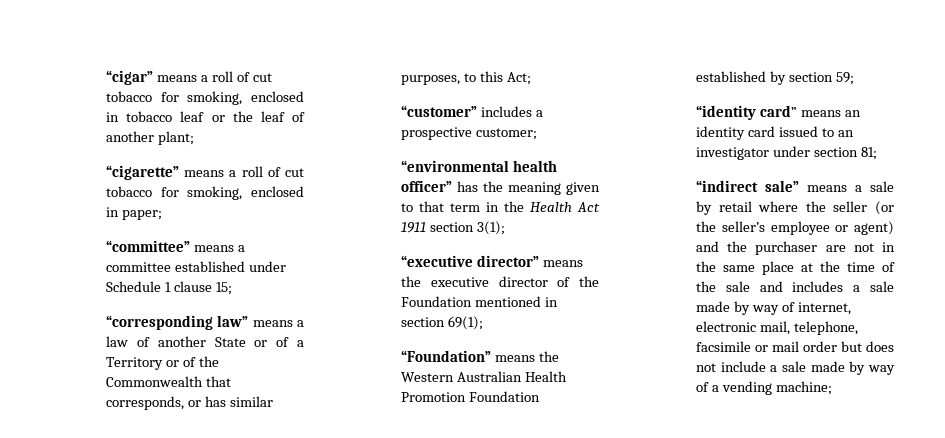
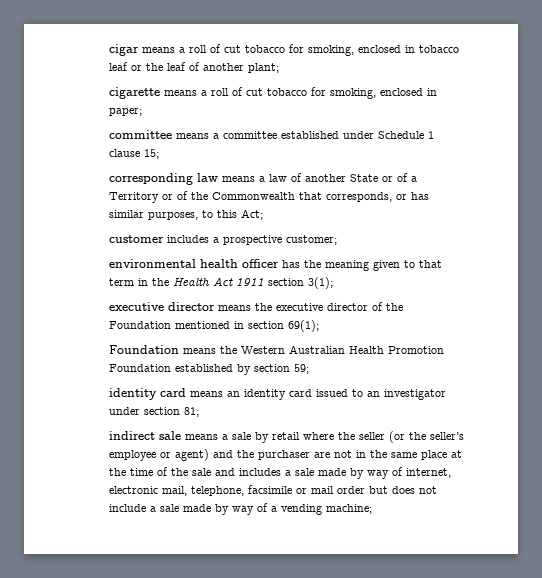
- “cigar” means a roll of cut tobacco for smoking, enclosed in tobacco leaf or the leaf of another plant;
+ cigar means a roll of cut tobacco for smoking, enclosed in tobacco leaf or the leaf of another plant;
- “cigarette” means a roll of cut tobacco for smoking, enclosed in paper;
+ cigarette means a roll of cut tobacco for smoking, enclosed in paper;
- “committee” means a committee established under Schedule 1 clause 15;
+ committee means a committee established under Schedule 1 clause 15;
- “corresponding law” means a law of another State or of a Territory or of the Commonwealth that corresponds, or has similar purposes, to this Act;
+ corresponding law means a law of another State or of a Territory or of the Commonwealth that corresponds, or has similar purposes, to this Act;
- “customer” includes a prospective customer;
+ customer includes a prospective customer;
- “environmental health officer” has the meaning given to that term in the Health Act 1911 section 3(1);
+ environmental health officer has the meaning given to that term in the Health Act 1911 section 3(1);
- “executive director” means the executive director of the Foundation mentioned in section 69(1);
+ executive director means the executive director of the Foundation mentioned in section 69(1);
- “Foundation” means the Western Australian Health Promotion Foundation established by section 59;
+ Foundation means the Western Australian Health Promotion Foundation established by section 59;
- “identity card” means an identity card issued to an investigator under section 81;
+ identity card means an identity card issued to an investigator under section 81;
- “indirect sale” means a sale by retail where the seller (or the seller’s employee or agent) and the purchaser are not in the same place at the time of the sale and includes a sale made by way of internet, electronic mail, telephone, facsimile or mail order but does not include a sale made by way of a vending machine;
+ indirect sale means a sale by retail where the seller (or the seller’s employee or agent) and the purchaser are not in the same place at the time of the sale and includes a sale made by way of internet, electronic mail, telephone, facsimile or mail order but does not include a sale made by way of a vending machine;

